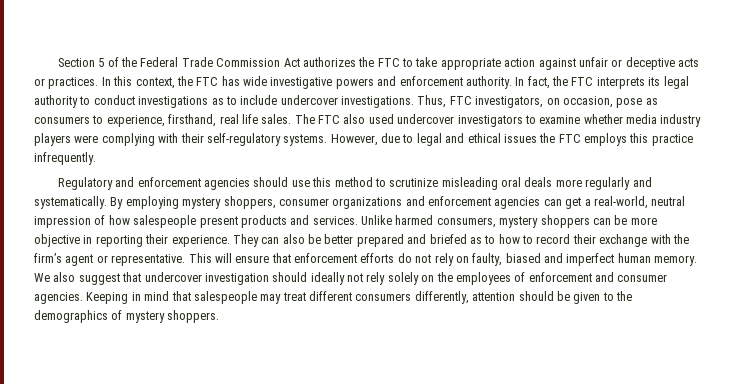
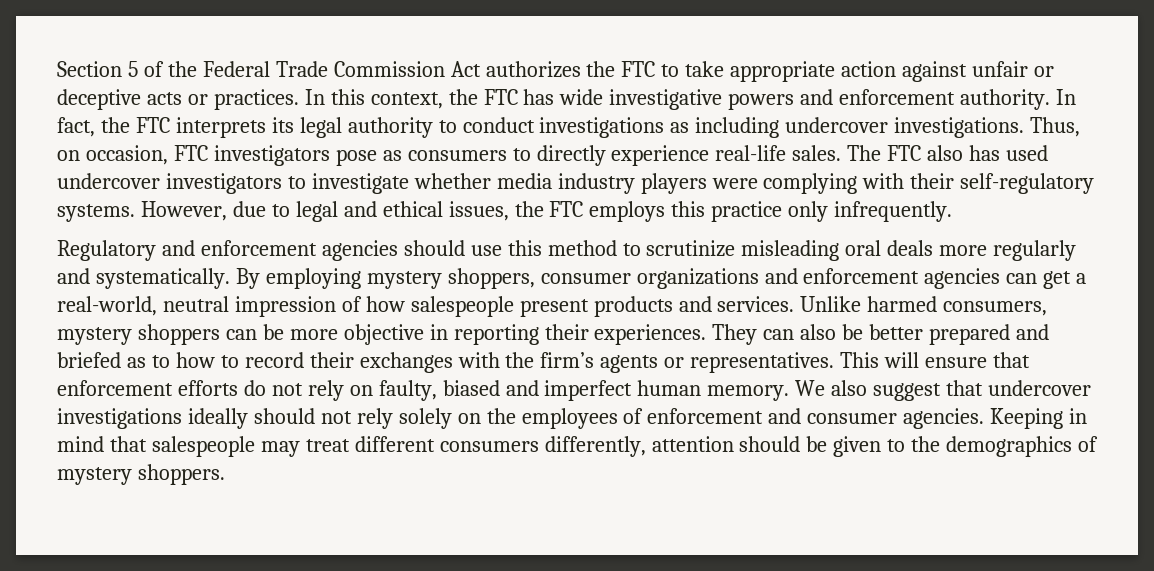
- In fact, the FTC interprets its legal authority to conduct investigations as to include undercover investigations.
+ In fact, the FTC interprets its legal authority to conduct investigations as including undercover investigations.
- Thus, FTC investigators, on occasion, pose as consumers to experience, firsthand, real life sales.
+ Thus, on occasion, FTC investigators pose as consumers to directly experience real-life sales.
- The FTC also used undercover investigators to examine whether media industry players were complying with their self-regulatory systems.
+ The FTC also has used undercover investigators to investigate whether media industry players were complying with their self-regulatory systems.
- However, due to legal and ethical issues the FTC employs this practice infrequently.
+ However, due to legal and ethical issues, the FTC employs this practice only infrequently.
- Unlike harmed consumers, mystery shoppers can be more objective in reporting their experience.
+ Unlike harmed consumers, mystery shoppers can be more objective in reporting their experiences.
- They can also be better prepared and briefed as to how to record their exchange with the firm’s agent or representative.
+ They can also be better prepared and briefed as to how to record their exchanges with the firm’s agents or representatives.
- We also suggest that undercover investigation should ideally not rely solely on the employees of enforcement and consumer agencies.
+ We also suggest that undercover investigations ideally should not rely solely on the employees of enforcement and consumer agencies.

